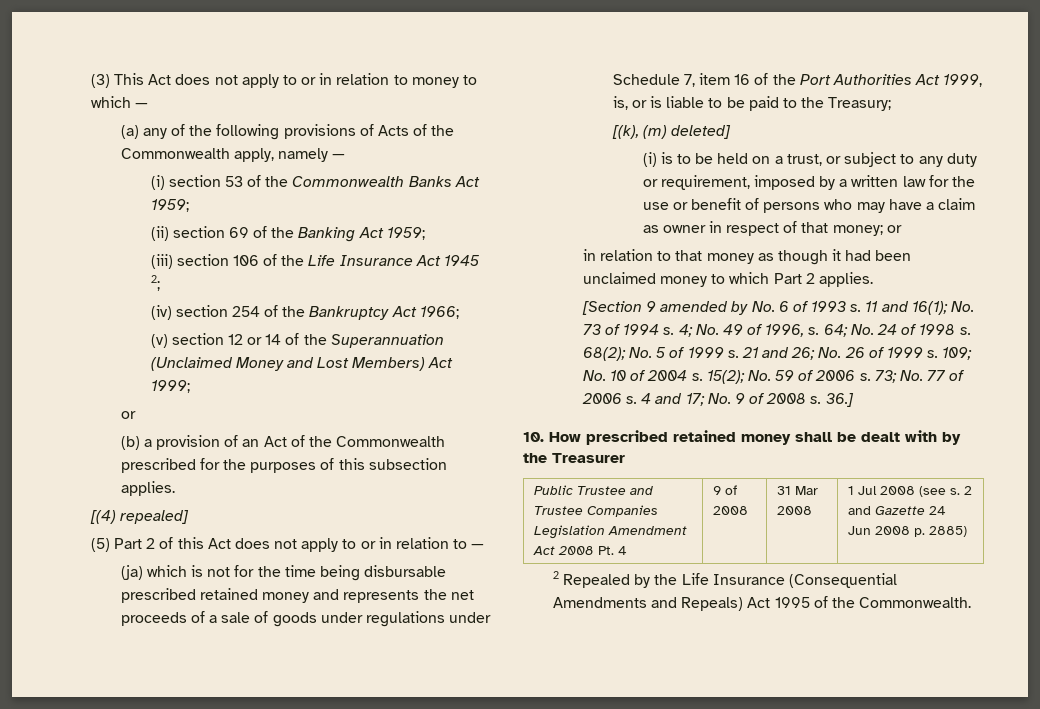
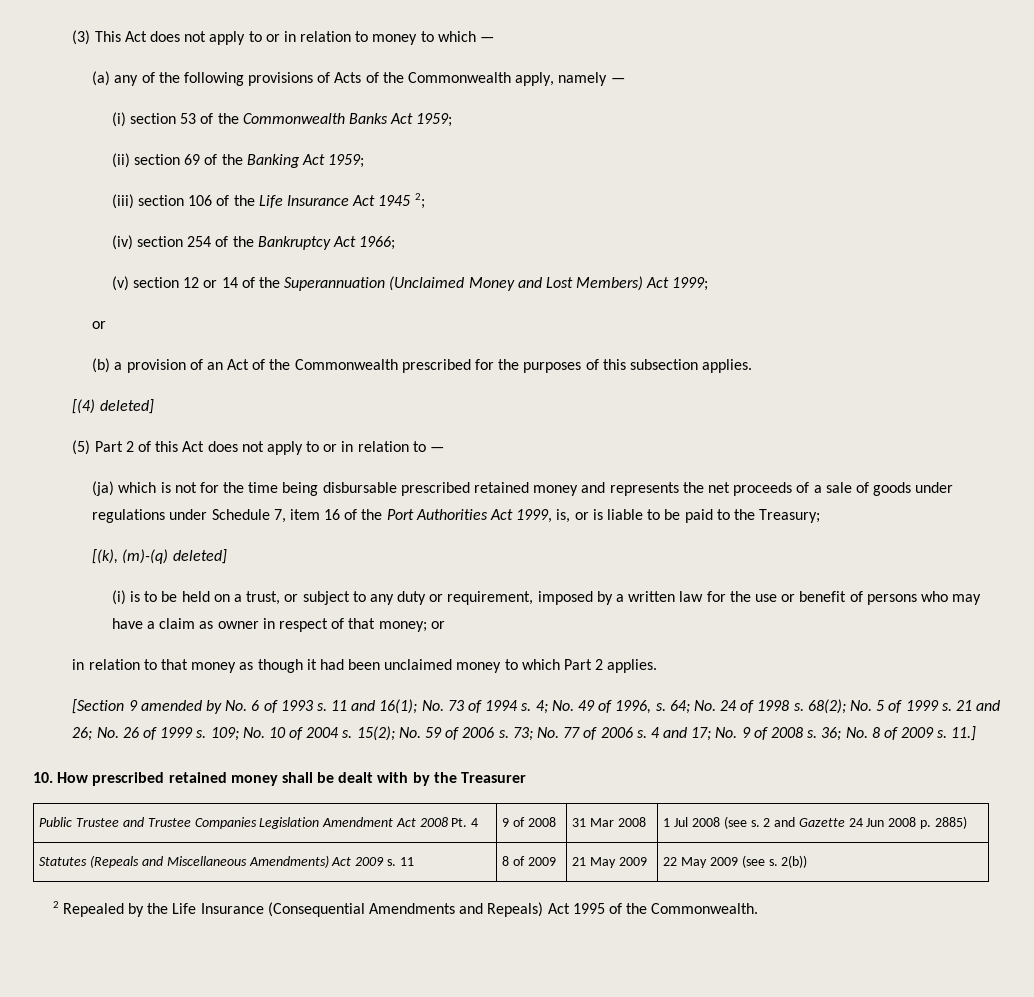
- [(4) repealed]
+ [(4) deleted]
- [(k), (m) deleted]
+ [(k), (m)-(q) deleted]
- 36.]
+ 36; No. 8 of 2009 s. 11.]
+ Statutes (Repeals and Miscellaneous Amendments) Act 2009 s. 11 | 8 of 2009 | 21 May 2009 | 22 May 2009 (see s. 2(b))

